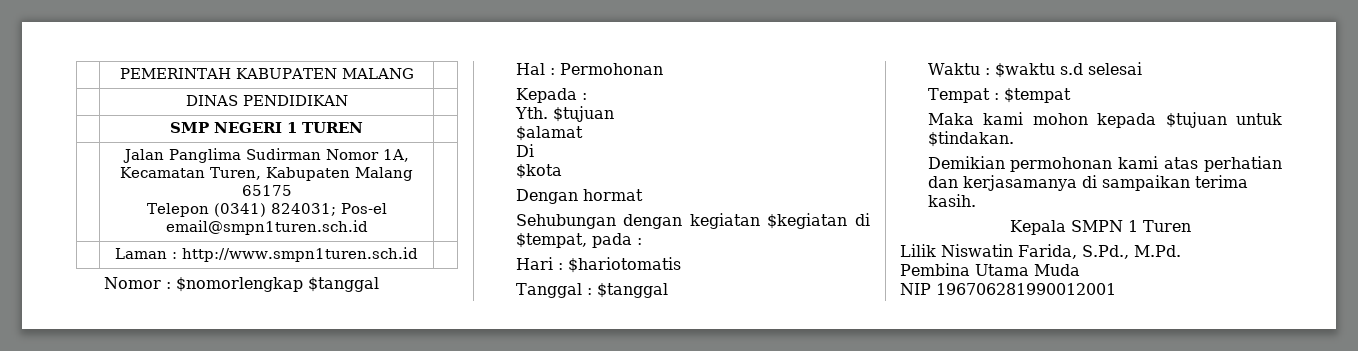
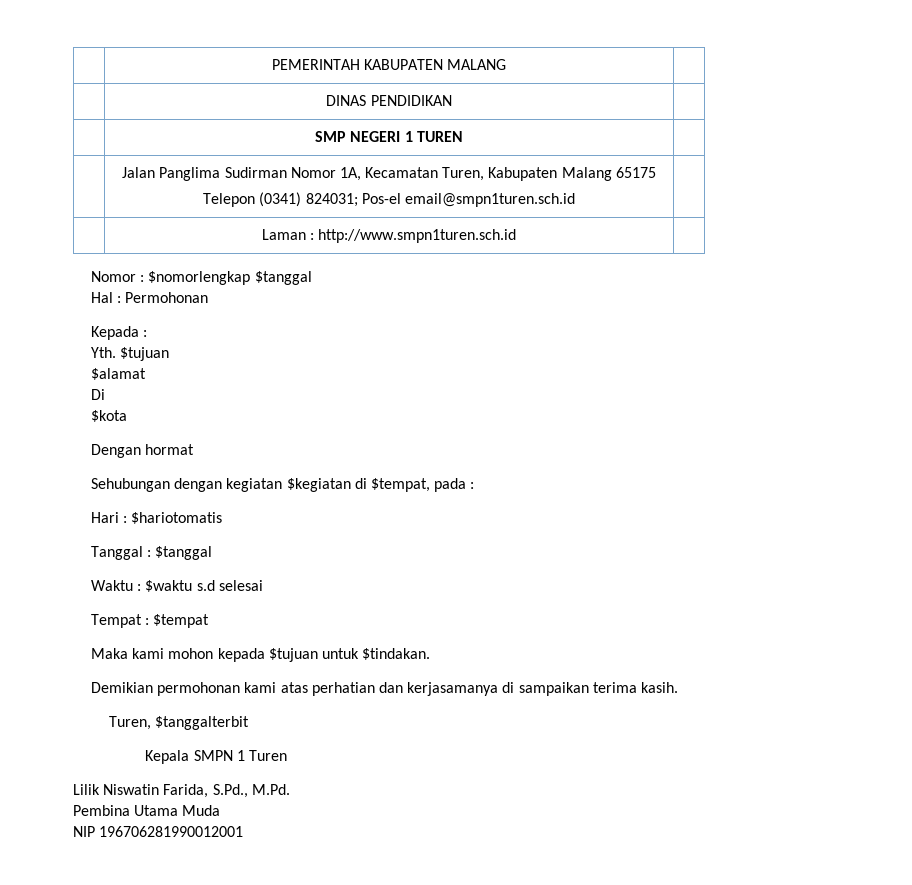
+ Turen, $tanggalterbit

